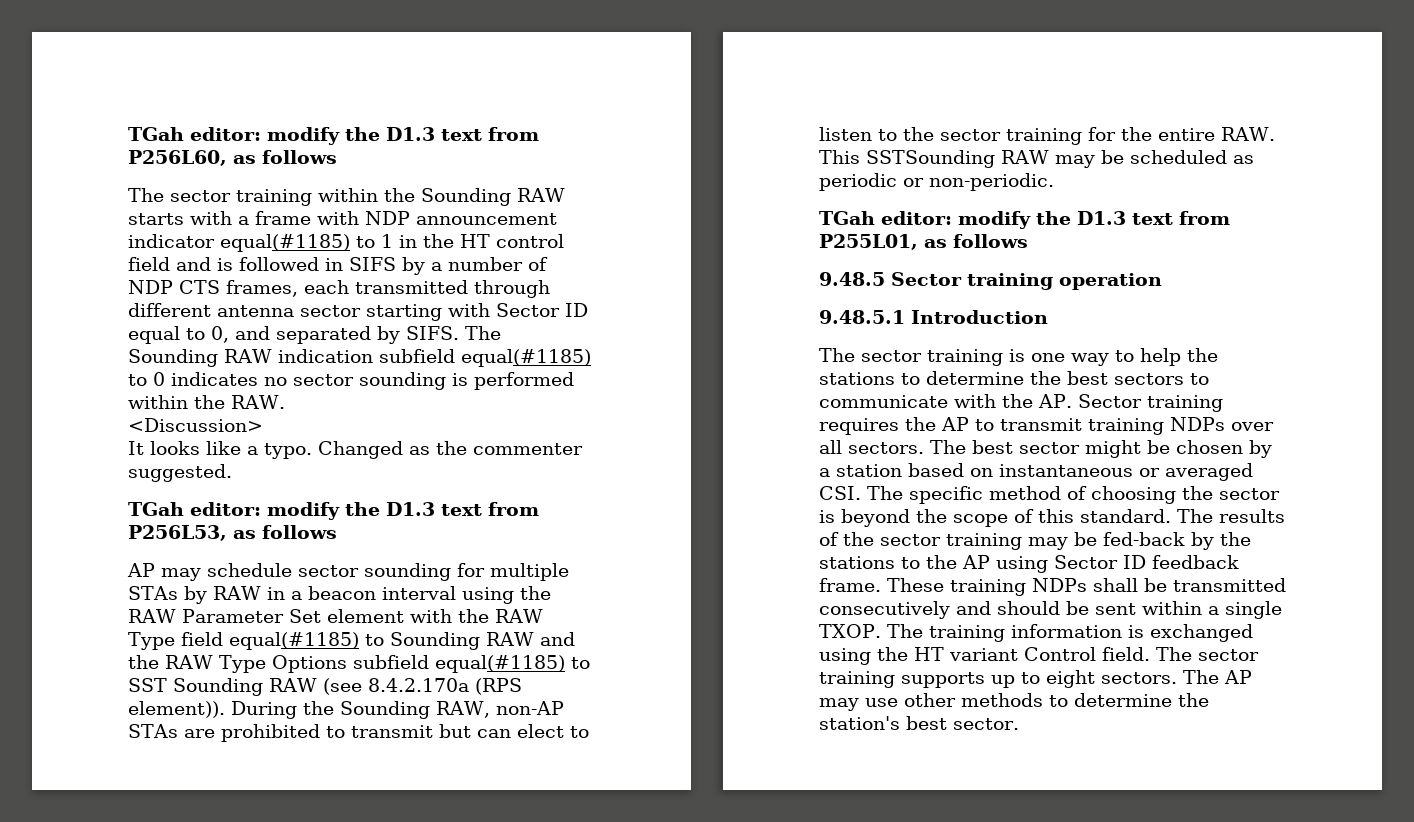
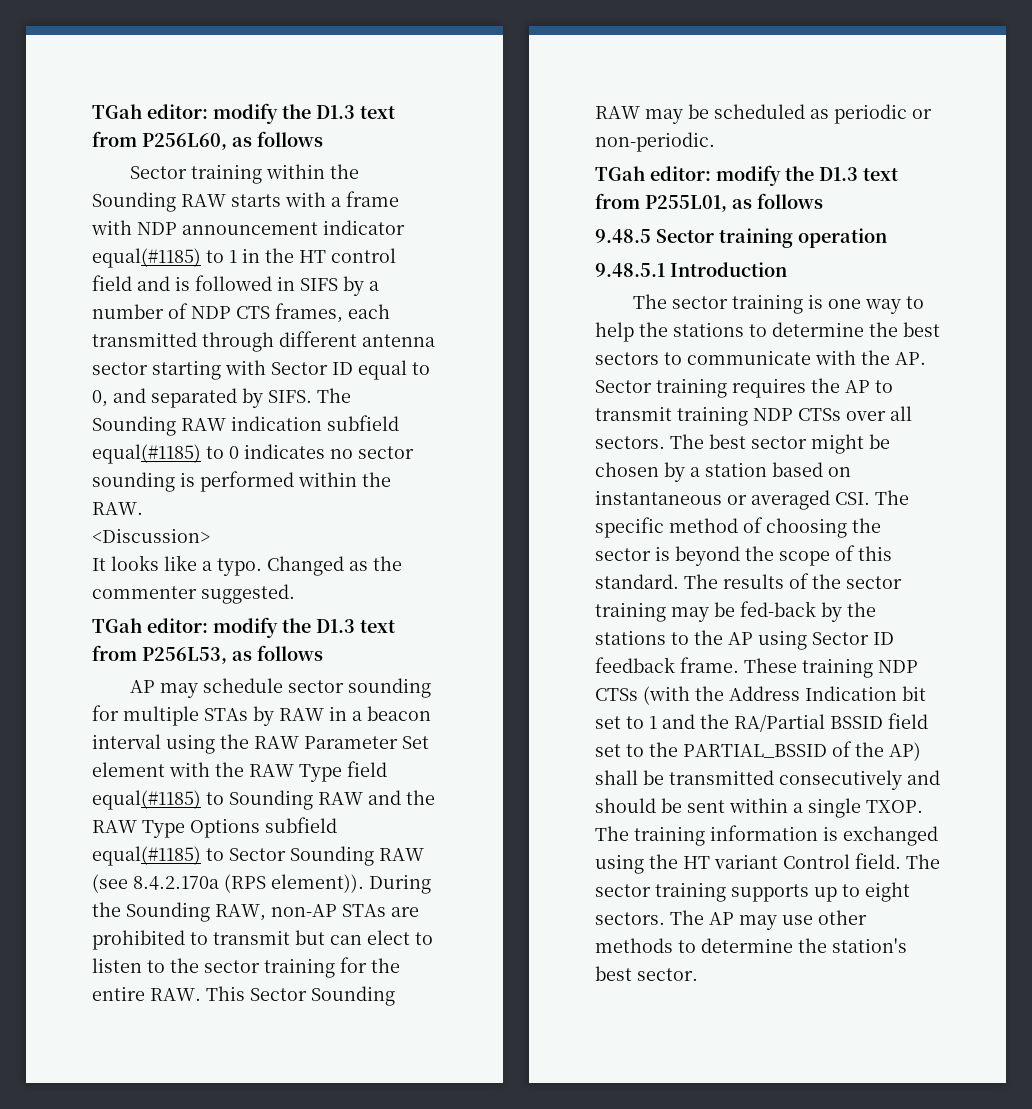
- The sector training within the Sounding RAW starts with a frame with NDP announcement indicator equal(#1185) to 1 in the HT control field and is followed in SIFS by a number of NDP CTS frames, each transmitted through different antenna sector starting with Sector ID equal to 0, and separated by SIFS.
+ Sector training within the Sounding RAW starts with a frame with NDP announcement indicator equal(#1185) to 1 in the HT control field and is followed in SIFS by a number of NDP CTS frames, each transmitted through different antenna sector starting with Sector ID equal to 0, and separated by SIFS.
- AP may schedule sector sounding for multiple STAs by RAW in a beacon interval using the RAW Parameter Set element with the RAW Type field equal(#1185) to Sounding RAW and the RAW Type Options subfield equal(#1185) to SST Sounding RAW (see 8.4.2.170a (RPS element)).
+ AP may schedule sector sounding for multiple STAs by RAW in a beacon interval using the RAW Parameter Set element with the RAW Type field equal(#1185) to Sounding RAW and the RAW Type Options subfield equal(#1185) to Sector Sounding RAW (see 8.4.2.170a (RPS element)).
- During the Sounding RAW, non-AP STAs are prohibited to transmit but can elect to listen to the sector training for the entire RAW. This SSTSounding RAW may be scheduled as periodic or non-periodic.
+ During the Sounding RAW, non-AP STAs are prohibited to transmit but can elect to listen to the sector training for the entire RAW. This Sector Sounding RAW may be scheduled as periodic or non-periodic.
- The sector training is one way to help the stations to determine the best sectors to communicate with the AP. Sector training requires the AP to transmit training NDPs over all sectors.
+ The sector training is one way to help the stations to determine the best sectors to communicate with the AP. Sector training requires the AP to transmit training NDP CTSs over all sectors.
- These training NDPs shall be transmitted consecutively and should be sent within a single TXOP.
+ These training NDP CTSs (with the Address Indication bit set to 1 and the RA/Partial BSSID field set to the PARTIAL_BSSID of the AP) shall be transmitted consecutively and should be sent within a single TXOP.

